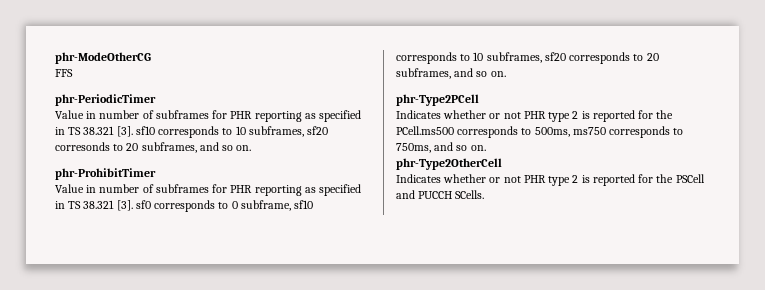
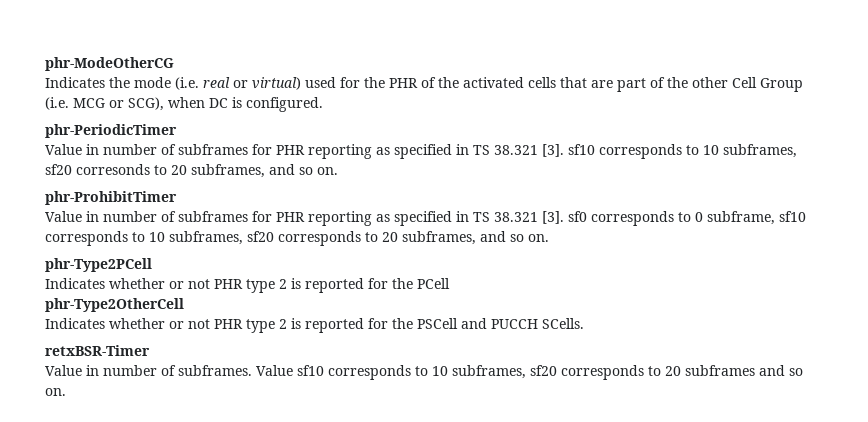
- FFS
+ Indicates the mode (i.e. real or virtual) used for the PHR of the activated cells that are part of the other Cell Group (i.e. MCG or SCG), when DC is configured.
- Indicates whether or not PHR type 2 is reported for the PCell.ms500 corresponds to 500ms, ms750 corresponds to 750ms, and so on.
+ Indicates whether or not PHR type 2 is reported for the PCell
+ retxBSR-Timer
+ Value in number of subframes. Value sf10 corresponds to 10 subframes, sf20 corresponds to 20 subframes and so on.

